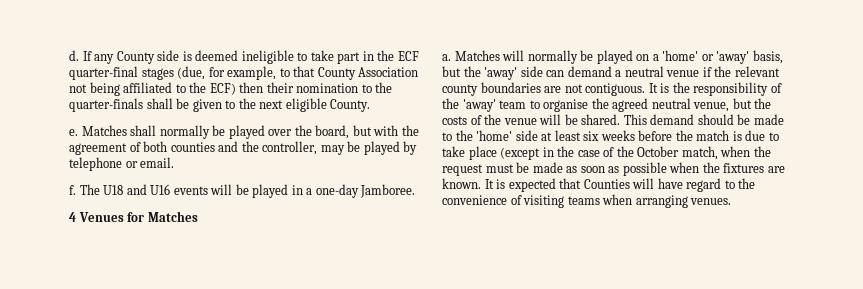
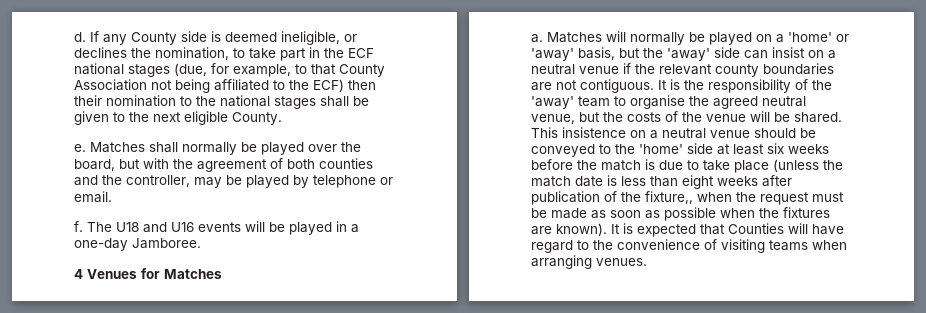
- If any County side is deemed ineligible to take part in the ECF quarter-final stages (due, for example, to that County Association not being affiliated to the ECF) then their nomination to the quarter-finals shall be given to the next eligible County.
+ If any County side is deemed ineligible, or declines the nomination, to take part in the ECF national stages (due, for example, to that County Association not being affiliated to the ECF) then their nomination to the national stages shall be given to the next eligible County.
- Matches will normally be played on a 'home' or 'away' basis, but the 'away' side can demand a neutral venue if the relevant county boundaries are not contiguous.
+ Matches will normally be played on a 'home' or 'away' basis, but the 'away' side can insist on a neutral venue if the relevant county boundaries are not contiguous.
- This demand should be made to the 'home' side at least six weeks before the match is due to take place (except in the case of the October match, when the request must be made as soon as possible when the fixtures are known.
+ This insistence on a neutral venue should be conveyed to the 'home' side at least six weeks before the match is due to take place (unless the match date is less than eight weeks after publication of the fixture,, when the request must be made as soon as possible when the fixtures are known).

